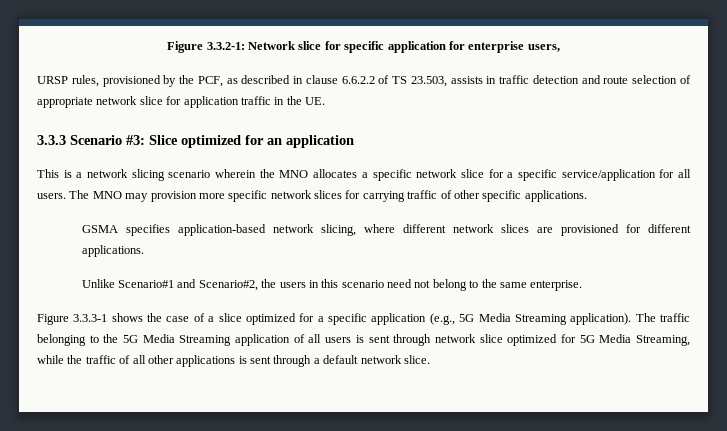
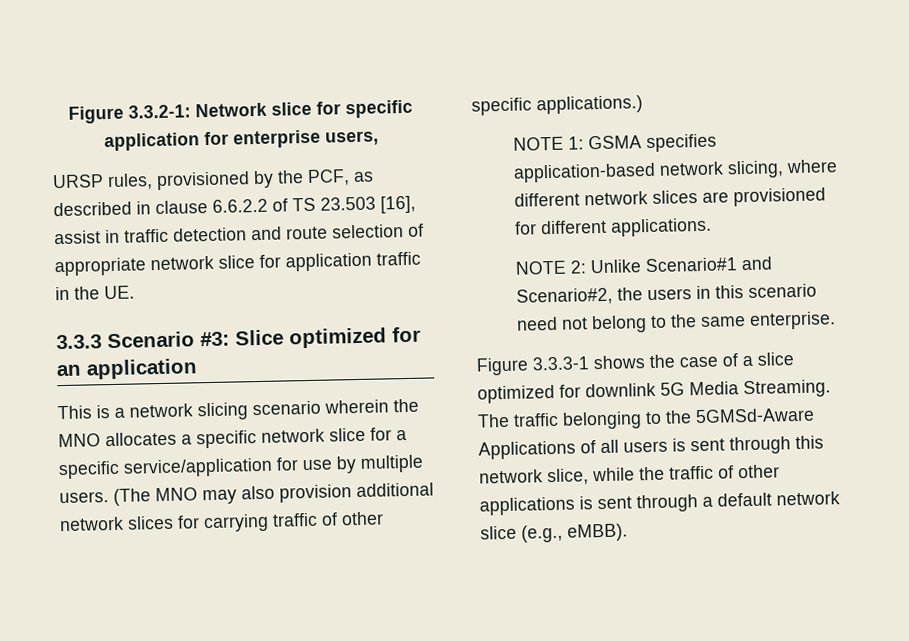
- URSP rules, provisioned by the PCF, as described in clause 6.6.2.2 of TS 23.503, assists in traffic detection and route selection of appropriate network slice for application traffic in the UE.
+ URSP rules, provisioned by the PCF, as described in clause 6.6.2.2 of TS 23.503 [16], assist in traffic detection and route selection of appropriate network slice for application traffic in the UE.
- This is a network slicing scenario wherein the MNO allocates a specific network slice for a specific service/application for all users. The MNO may provision more specific network slices for carrying traffic of other specific applications.
- GSMA specifies application-based network slicing, where different network slices are provisioned for different applications.
+ This is a network slicing scenario wherein the MNO allocates a specific network slice for a specific service/application for use by multiple users. (The MNO may also provision additional network slices for carrying traffic of other specific applications.)
+ NOTE 1: GSMA specifies application-based network slicing, where different network slices are provisioned for different applications.
- Unlike Scenario#1 and Scenario#2, the users in this scenario need not belong to the same enterprise.
+ NOTE 2: Unlike Scenario#1 and Scenario#2, the users in this scenario need not belong to the same enterprise.
- Figure 3.3.3-1 shows the case of a slice optimized for a specific application (e.g., 5G Media Streaming application).
+ Figure 3.3.3-1 shows the case of a slice optimized for downlink 5G Media Streaming.
- The traffic belonging to the 5G Media Streaming application of all users is sent through network slice optimized for 5G Media Streaming, while the traffic of all other applications is sent through a default network slice.
+ The traffic belonging to the 5GMSd-Aware Applications of all users is sent through this network slice, while the traffic of other applications is sent through a default network slice (e.g., eMBB).

